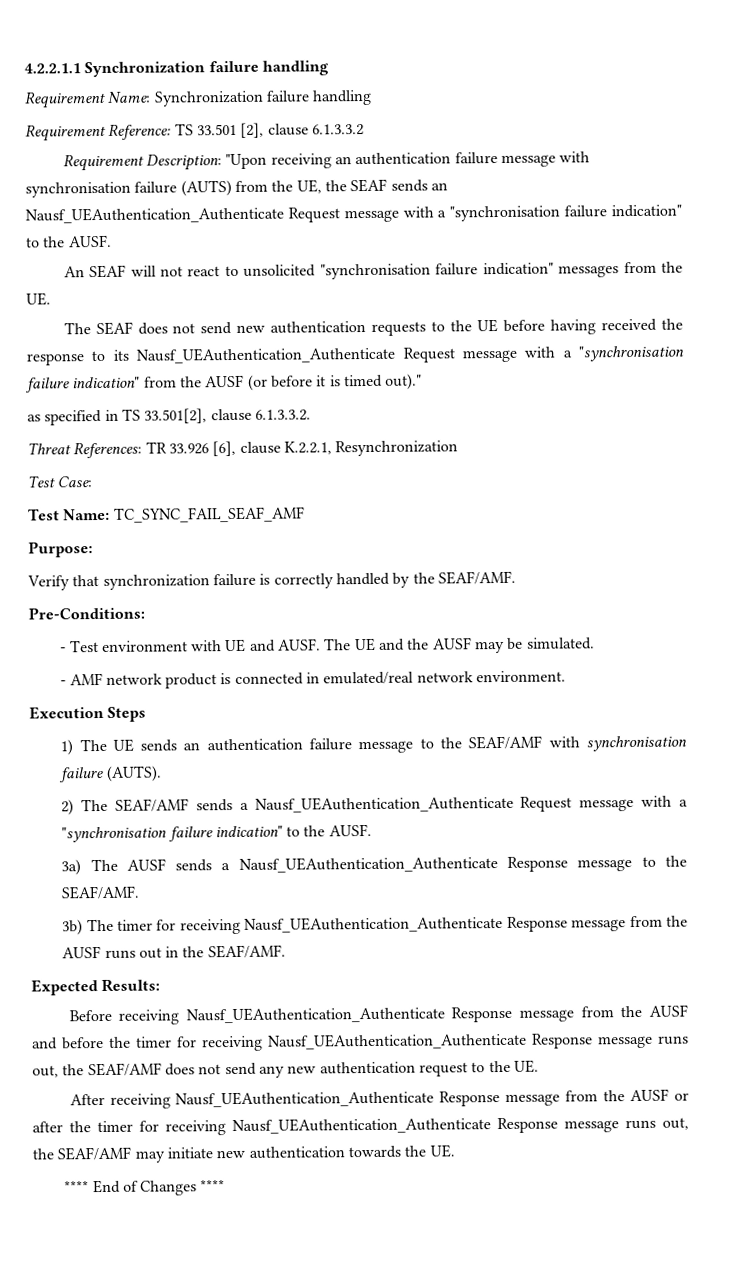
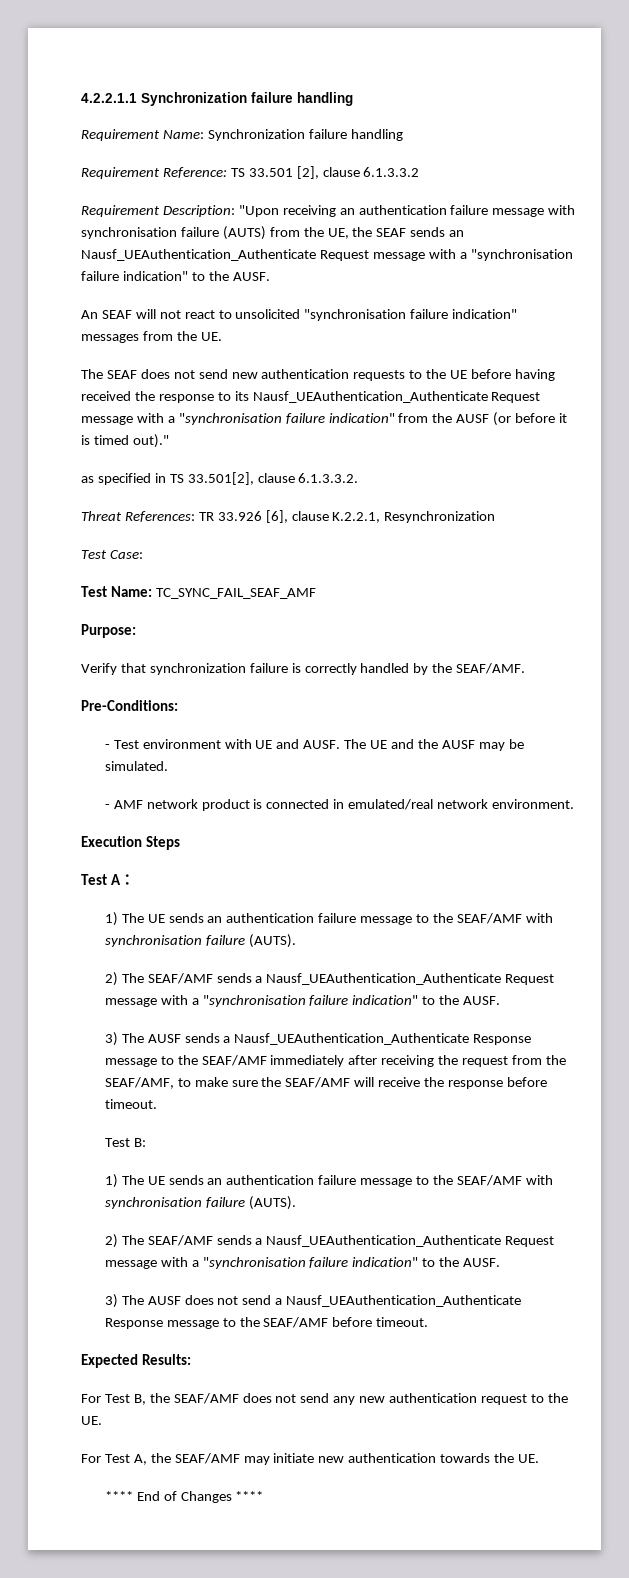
+ Test A：
- 3a) The AUSF sends a Nausf_UEAuthentication_Authenticate Response message to the SEAF/AMF.
- 3b) The timer for receiving Nausf_UEAuthentication_Authenticate Response message from the AUSF runs out in the SEAF/AMF.
+ 3) The AUSF sends a Nausf_UEAuthentication_Authenticate Response message to the SEAF/AMF immediately after receiving the request from the SEAF/AMF, to make sure the SEAF/AMF will receive the response before timeout.
+ Test B:
+ 1) The UE sends an authentication failure message to the SEAF/AMF with synchronisation failure (AUTS).
+ 2) The SEAF/AMF sends a Nausf_UEAuthentication_Authenticate Request message with a "synchronisation failure indication" to the AUSF.
+ 3) The AUSF does not send a Nausf_UEAuthentication_Authenticate Response message to the SEAF/AMF before timeout.
  Expected Results:
- Before receiving Nausf_UEAuthentication_Authenticate Response message from the AUSF and before the timer for receiving Nausf_UEAuthentication_Authenticate Response message runs out, the SEAF/AMF does not send any new authentication request to the UE.
+ For Test B, the SEAF/AMF does not send any new authentication request to the UE.
- After receiving Nausf_UEAuthentication_Authenticate Response message from the AUSF or after the timer for receiving Nausf_UEAuthentication_Authenticate Response message runs out, the SEAF/AMF may initiate new authentication towards the UE.
+ For Test A, the SEAF/AMF may initiate new authentication towards the UE.

